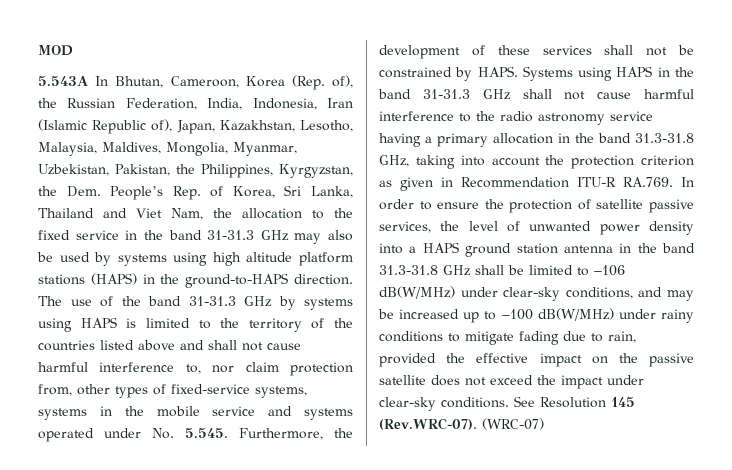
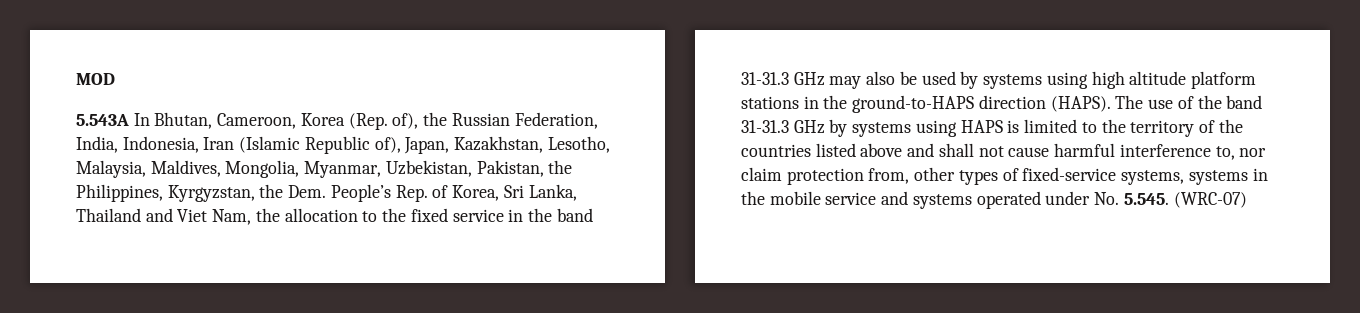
- 5.543A In Bhutan, Cameroon, Korea (Rep. of), the Russian Federation, India, Indonesia, Iran (Islamic Republic of), Japan, Kazakhstan, Lesotho, Malaysia, Maldives, Mongolia, Myanmar, Uzbekistan, Pakistan, the Philippines, Kyrgyzstan, the Dem. People’s Rep. of Korea, Sri Lanka, Thailand and Viet Nam, the allocation to the fixed service in the band 31-31.3 GHz may also be used by systems using high altitude platform stations (HAPS) in the ground-to-HAPS direction.
+ 5.543A In Bhutan, Cameroon, Korea (Rep. of), the Russian Federation, India, Indonesia, Iran (Islamic Republic of), Japan, Kazakhstan, Lesotho, Malaysia, Maldives, Mongolia, Myanmar, Uzbekistan, Pakistan, the Philippines, Kyrgyzstan, the Dem. People’s Rep. of Korea, Sri Lanka, Thailand and Viet Nam, the allocation to the fixed service in the band 31-31.3 GHz may also be used by systems using high altitude platform stations in the ground-to-HAPS direction (HAPS).
- The use of the band 31-31.3 GHz by systems using HAPS is limited to the territory of the countries listed above and shall not cause harmful interference to, nor claim protection from, other types of fixed-service systems, systems in the mobile service and systems operated under No. 5.545. Furthermore, the development of these services shall not be constrained by HAPS. Systems using HAPS in the band 31-31.3 GHz shall not cause harmful interference to the radio astronomy service having a primary allocation in the band 31.3-31.8 GHz, taking into account the protection criterion as given in Recommendation ITU-R RA.769. In order to ensure the protection of satellite passive services, the level of unwanted power density into a HAPS ground station antenna in the band 31.3-31.8 GHz shall be limited to −106 dB(W/MHz) under clear-sky conditions, and may be increased up to −100 dB(W/MHz) under rainy conditions to mitigate fading due to rain, provided the effective impact on the passive satellite does not exceed the impact under clear-sky conditions. See Resolution 145 (Rev.WRC-07). (WRC-07)
+ The use of the band 31-31.3 GHz by systems using HAPS is limited to the territory of the countries listed above and shall not cause harmful interference to, nor claim protection from, other types of fixed-service systems, systems in the mobile service and systems operated under No. 5.545. (WRC-07)

